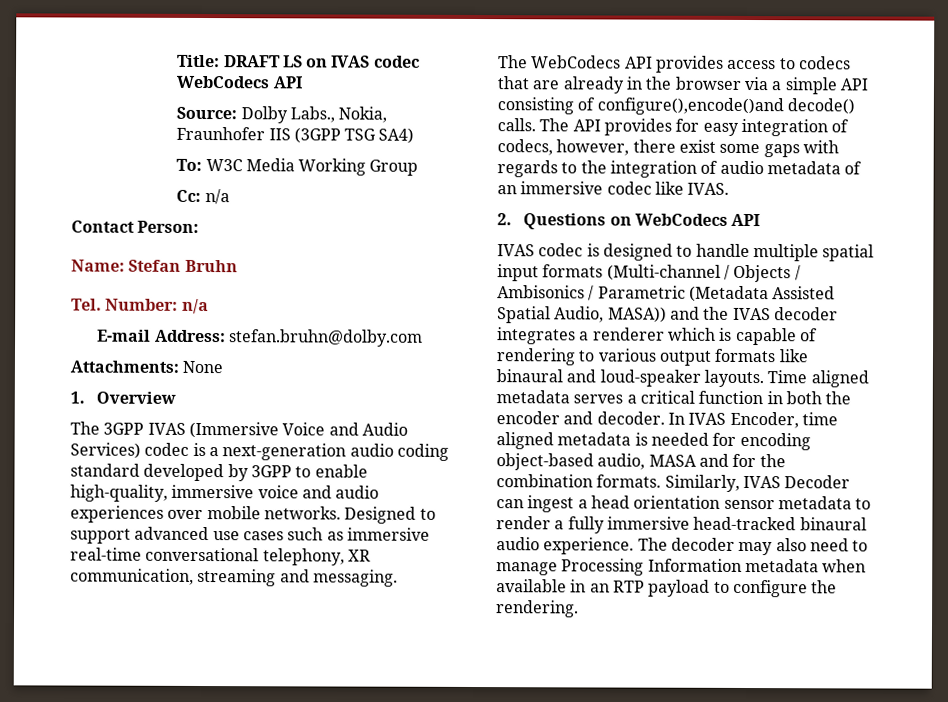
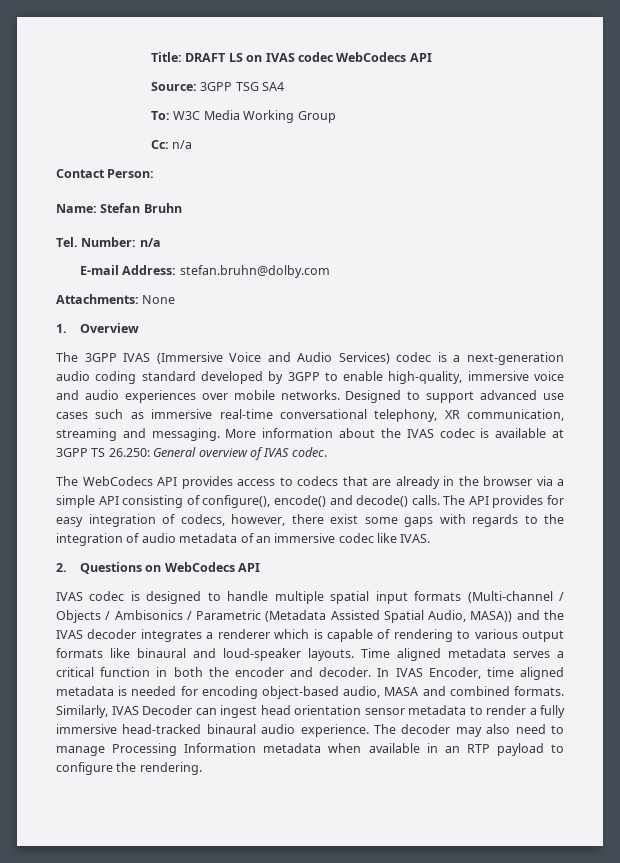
- Source: Dolby Labs., Nokia, Fraunhofer IIS (3GPP TSG SA4)
+ Source: 3GPP TSG SA4
+ More information about the IVAS codec is available at 3GPP TS 26.250: General overview of IVAS codec.
- The WebCodecs API provides access to codecs that are already in the browser via a simple API consisting of configure(),encode()and decode() calls.
+ The WebCodecs API provides access to codecs that are already in the browser via a simple API consisting of configure(), encode() and decode() calls.
- In IVAS Encoder, time aligned metadata is needed for encoding object-based audio, MASA and for the combination formats.
+ In IVAS Encoder, time aligned metadata is needed for encoding object-based audio, MASA and combined formats.
- Similarly, IVAS Decoder can ingest a head orientation sensor metadata to render a fully immersive head-tracked binaural audio experience.
+ Similarly, IVAS Decoder can ingest head orientation sensor metadata to render a fully immersive head-tracked binaural audio experience.

